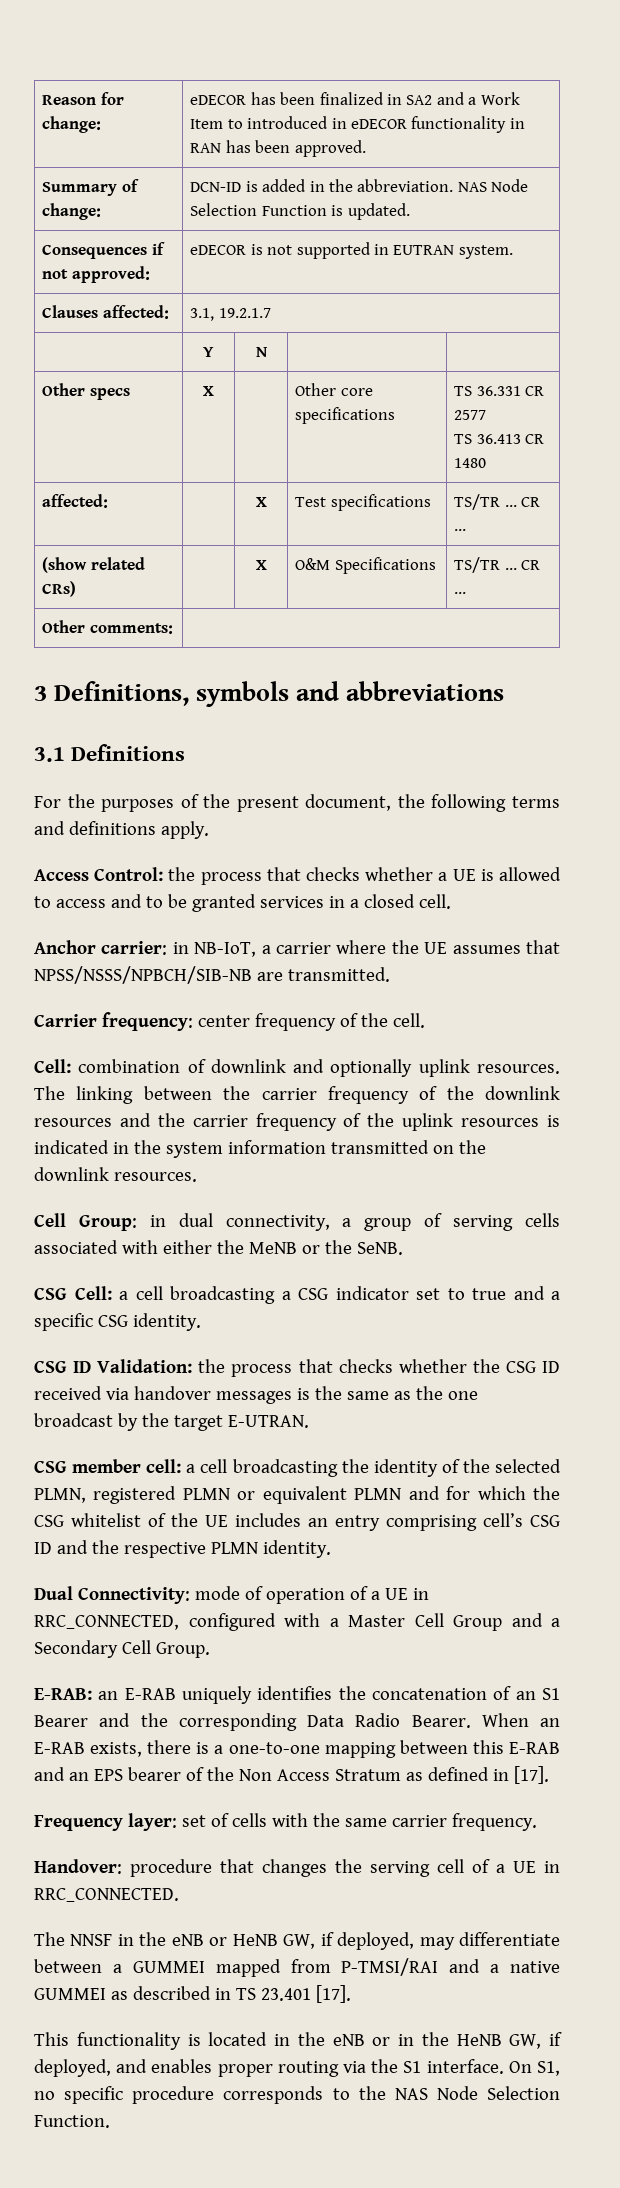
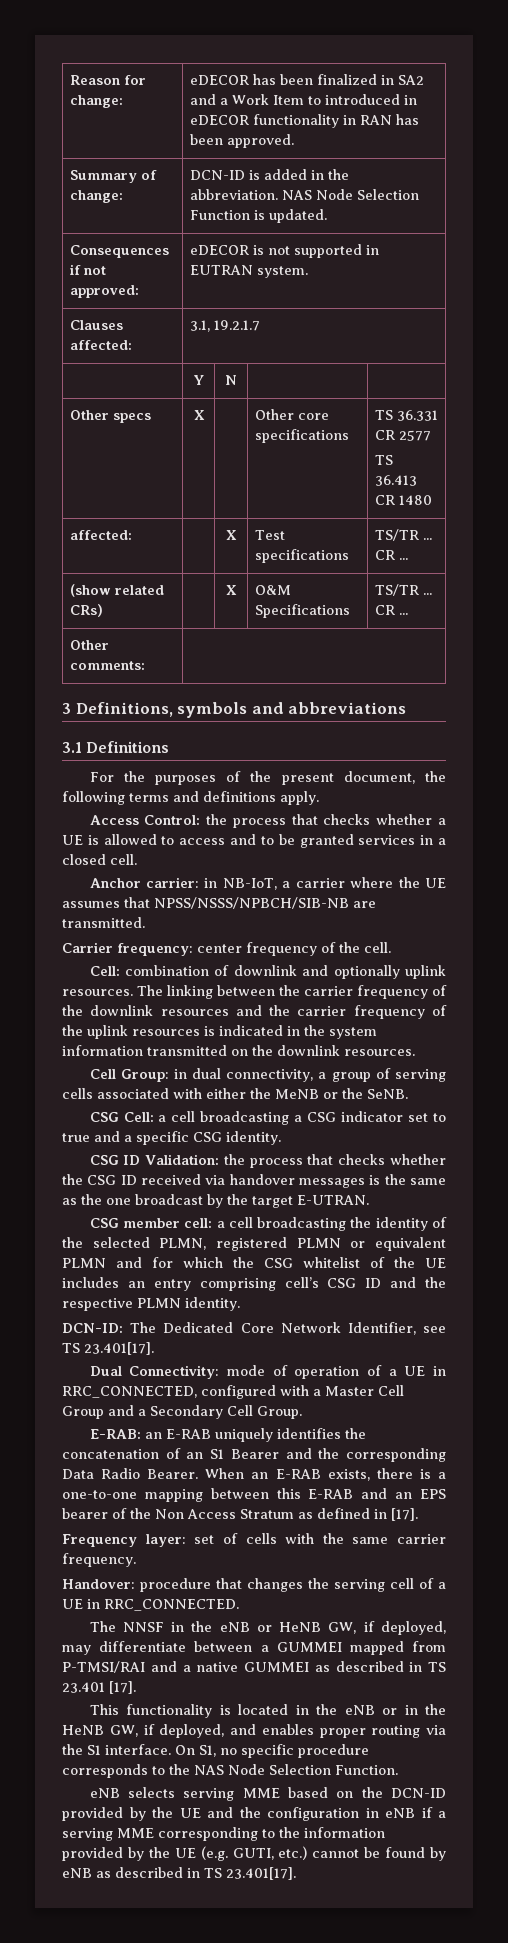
+ DCN-ID: The Dedicated Core Network Identifier, see TS 23.401[17].
+ eNB selects serving MME based on the DCN-ID provided by the UE and the configuration in eNB if a serving MME corresponding to the information provided by the UE (e.g. GUTI, etc.) cannot be found by eNB as described in TS 23.401[17].

